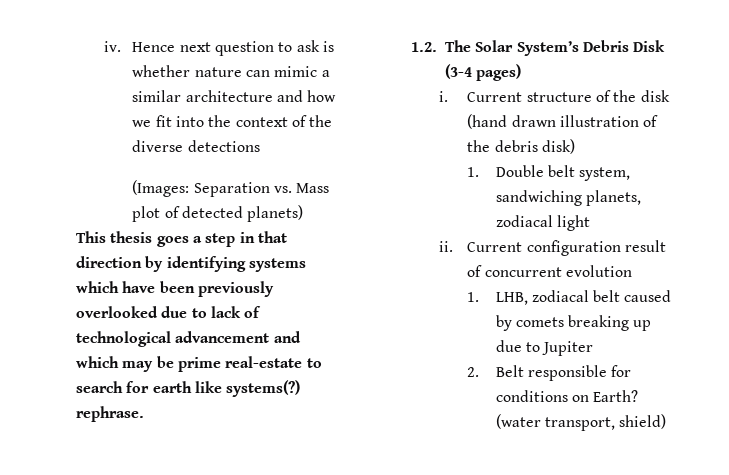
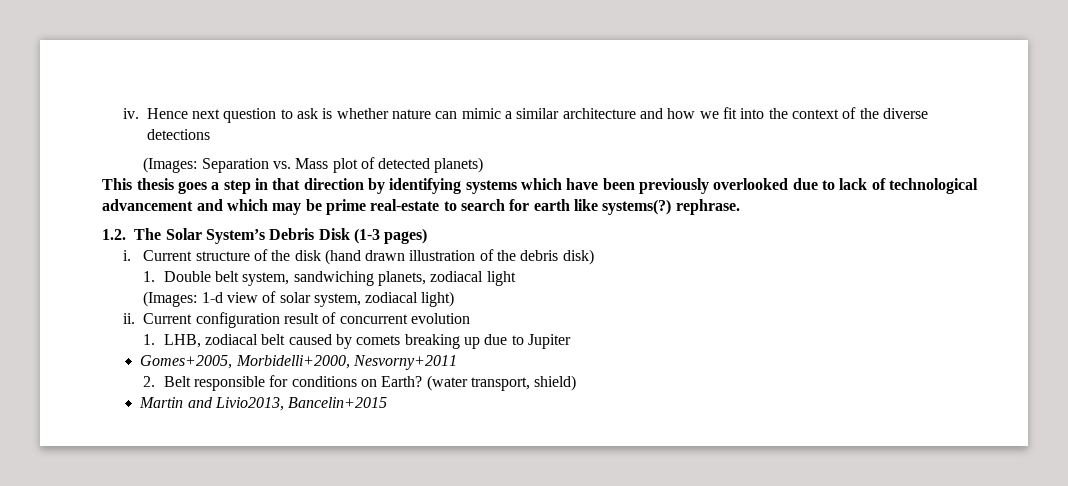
- 1.2. The Solar System’s Debris Disk (3-4 pages)
+ 1.2. The Solar System’s Debris Disk (1-3 pages)
+ (Images: 1-d view of solar system, zodiacal light)
+ Gomes+2005, Morbidelli+2000, Nesvorny+2011
+ Martin and Livio2013, Bancelin+2015

